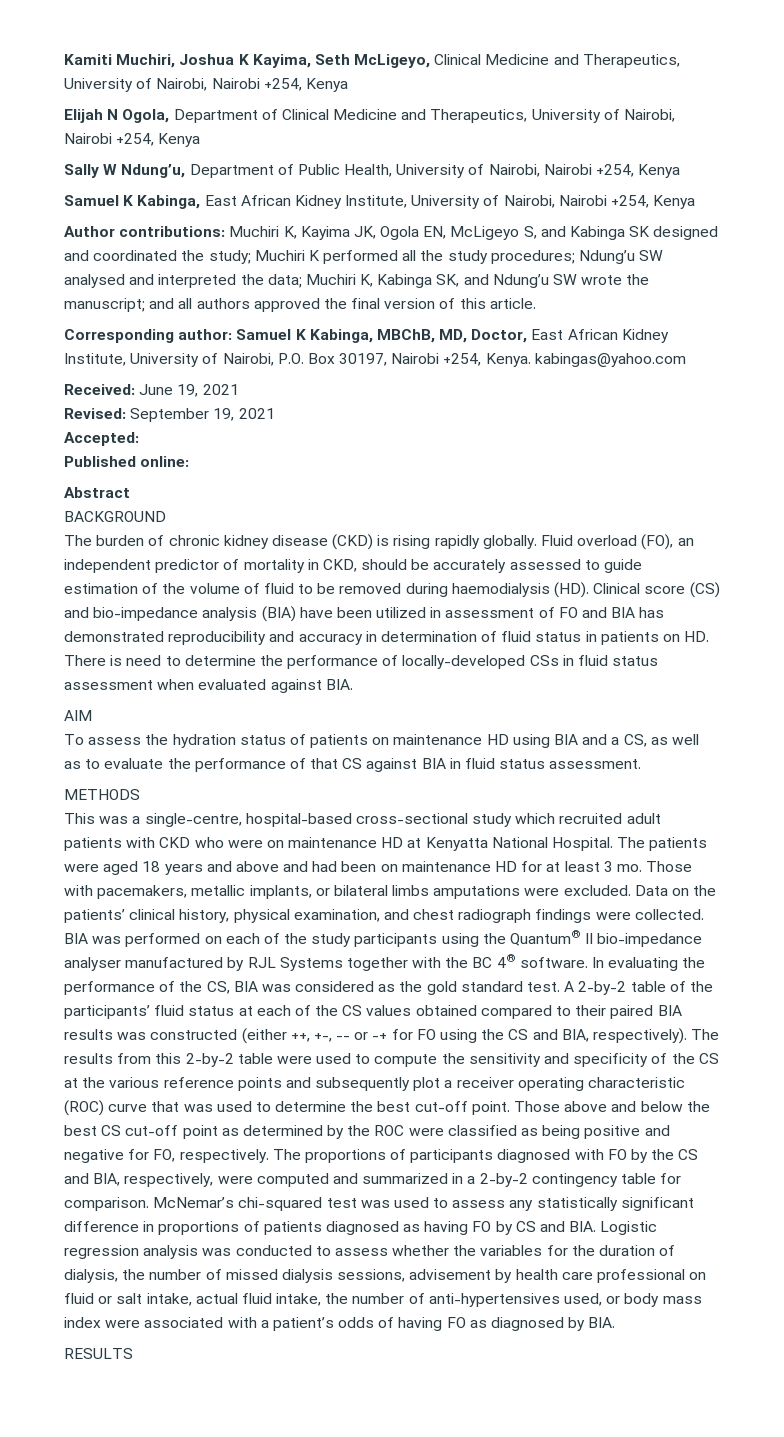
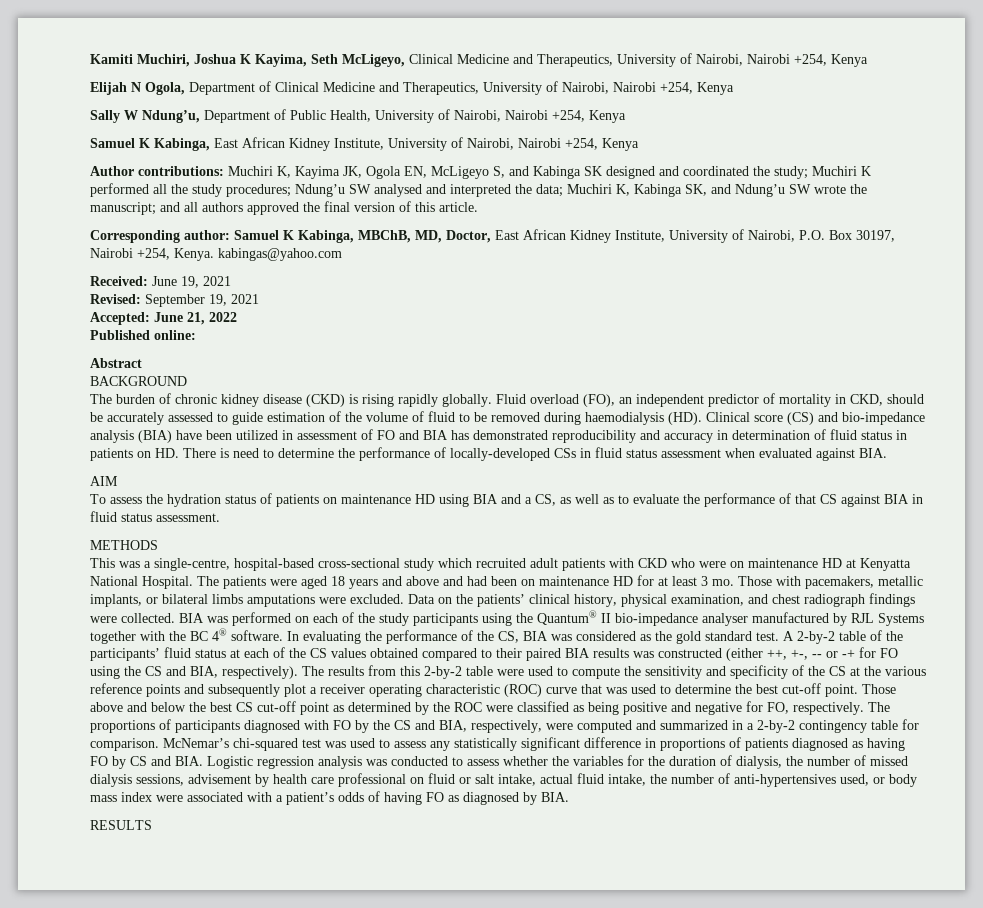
- Accepted:
+ Accepted: June 21, 2022

